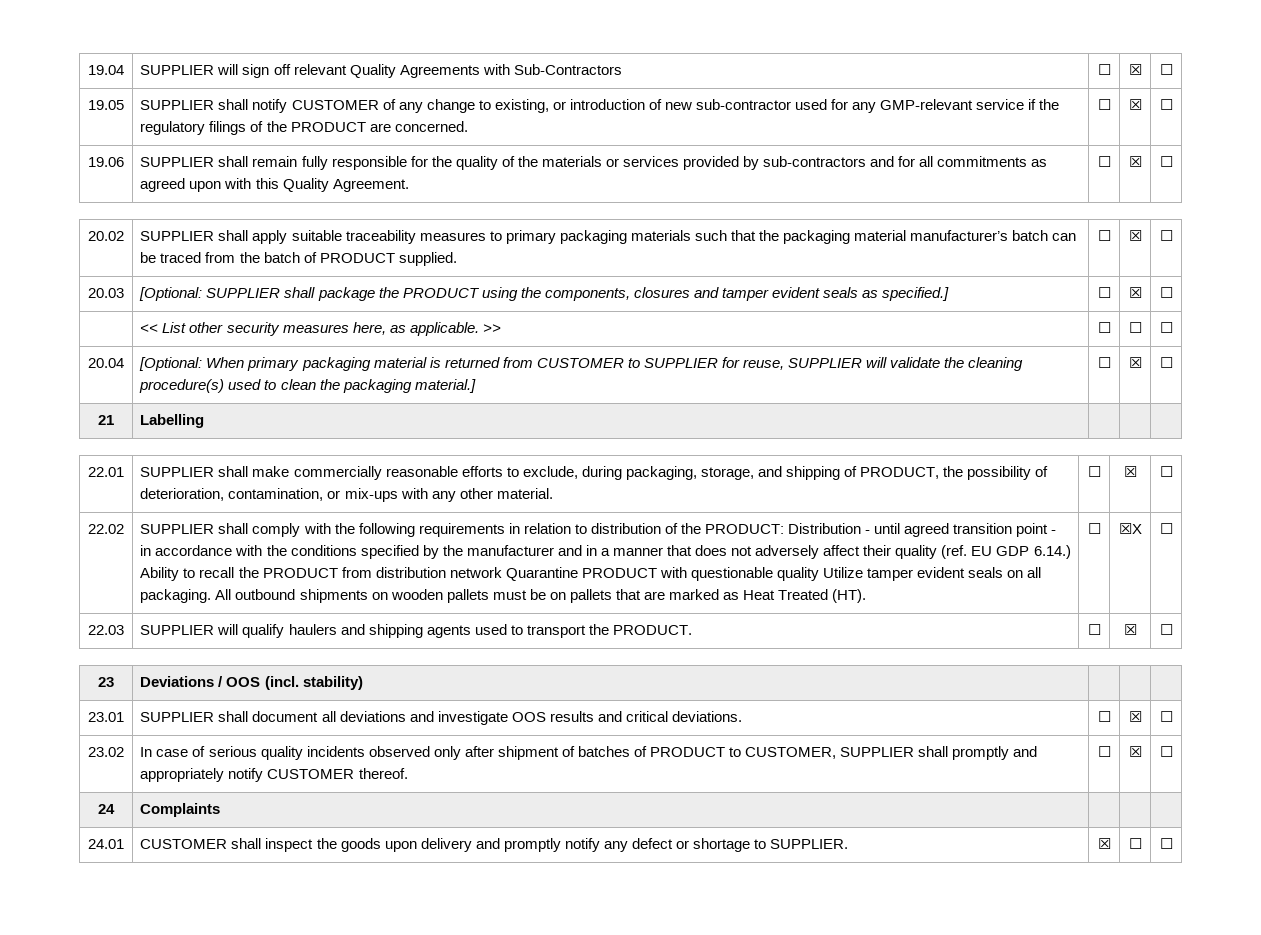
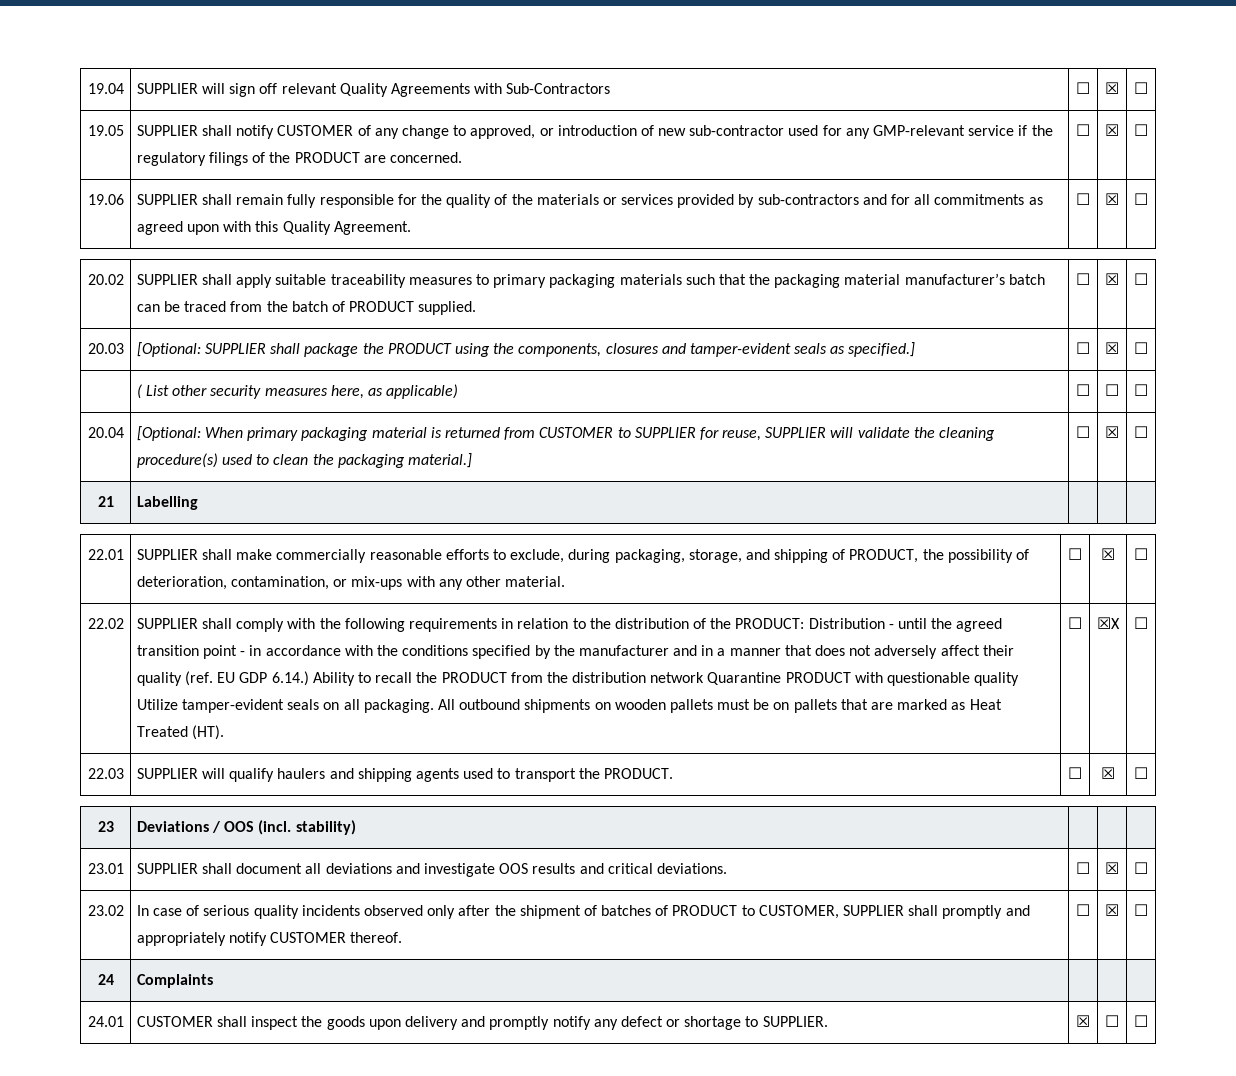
- 19.05 | SUPPLIER shall notify CUSTOMER of any change to existing, or introduction of new sub-contractor used for any GMP-relevant service if the regulatory filings of the PRODUCT are concerned. | ☐ | ☒ | ☐
+ 19.05 | SUPPLIER shall notify CUSTOMER of any change to approved, or introduction of new sub-contractor used for any GMP-relevant service if the regulatory filings of the PRODUCT are concerned. | ☐ | ☒ | ☐
- 20.03 | [Optional: SUPPLIER shall package the PRODUCT using the components, closures and tamper evident seals as specified.] | ☐ | ☒ | ☐
+ 20.03 | [Optional: SUPPLIER shall package the PRODUCT using the components, closures and tamper-evident seals as specified.] | ☐ | ☒ | ☐
- | << List other security measures here, as applicable. >> | ☐ | ☐ | ☐
+ | ( List other security measures here, as applicable) | ☐ | ☐ | ☐
- SUPPLIER shall comply with the following requirements in relation to distribution of the PRODUCT:
+ SUPPLIER shall comply with the following requirements in relation to the distribution of the PRODUCT:
- Distribution - until agreed transition point - in accordance with the conditions specified by the manufacturer and in a manner that does not adversely affect their quality (ref. EU GDP 6.14.) Ability to recall the PRODUCT from distribution network Quarantine PRODUCT with questionable quality Utilize tamper evident seals on all packaging.
+ Distribution - until the agreed transition point - in accordance with the conditions specified by the manufacturer and in a manner that does not adversely affect their quality (ref. EU GDP 6.14.) Ability to recall the PRODUCT from the distribution network Quarantine PRODUCT with questionable quality Utilize tamper-evident seals on all packaging.
- 23.02 | In case of serious quality incidents observed only after shipment of batches of PRODUCT to CUSTOMER, SUPPLIER shall promptly and appropriately notify CUSTOMER thereof. | ☐ | ☒ | ☐
+ 23.02 | In case of serious quality incidents observed only after the shipment of batches of PRODUCT to CUSTOMER, SUPPLIER shall promptly and appropriately notify CUSTOMER thereof. | ☐ | ☒ | ☐

